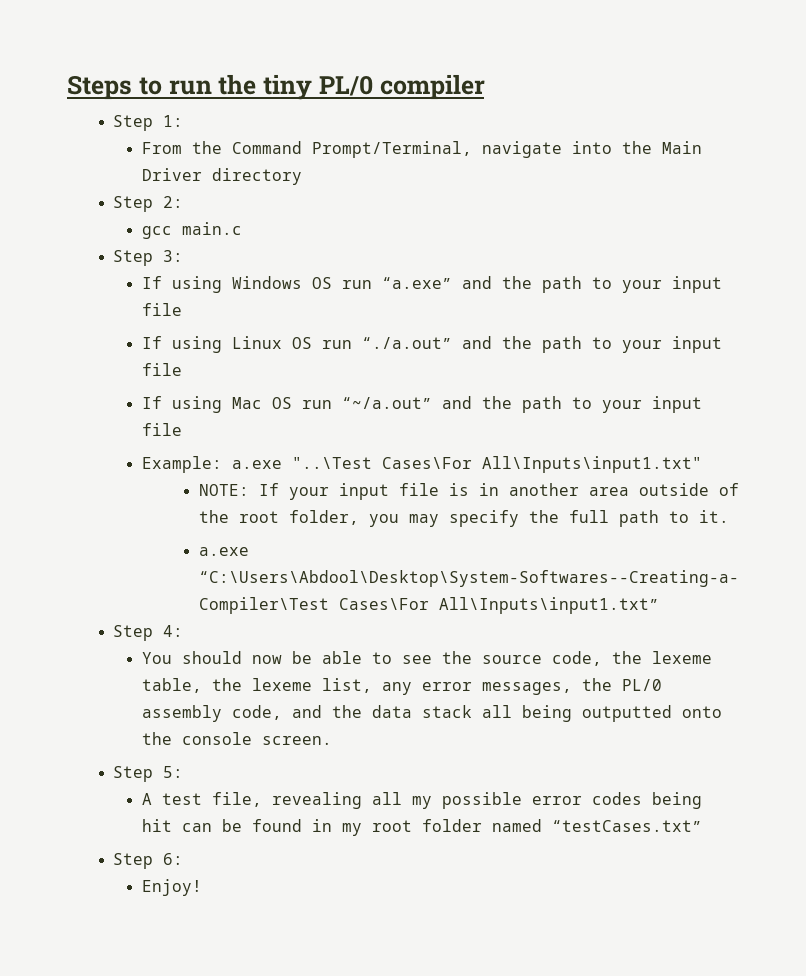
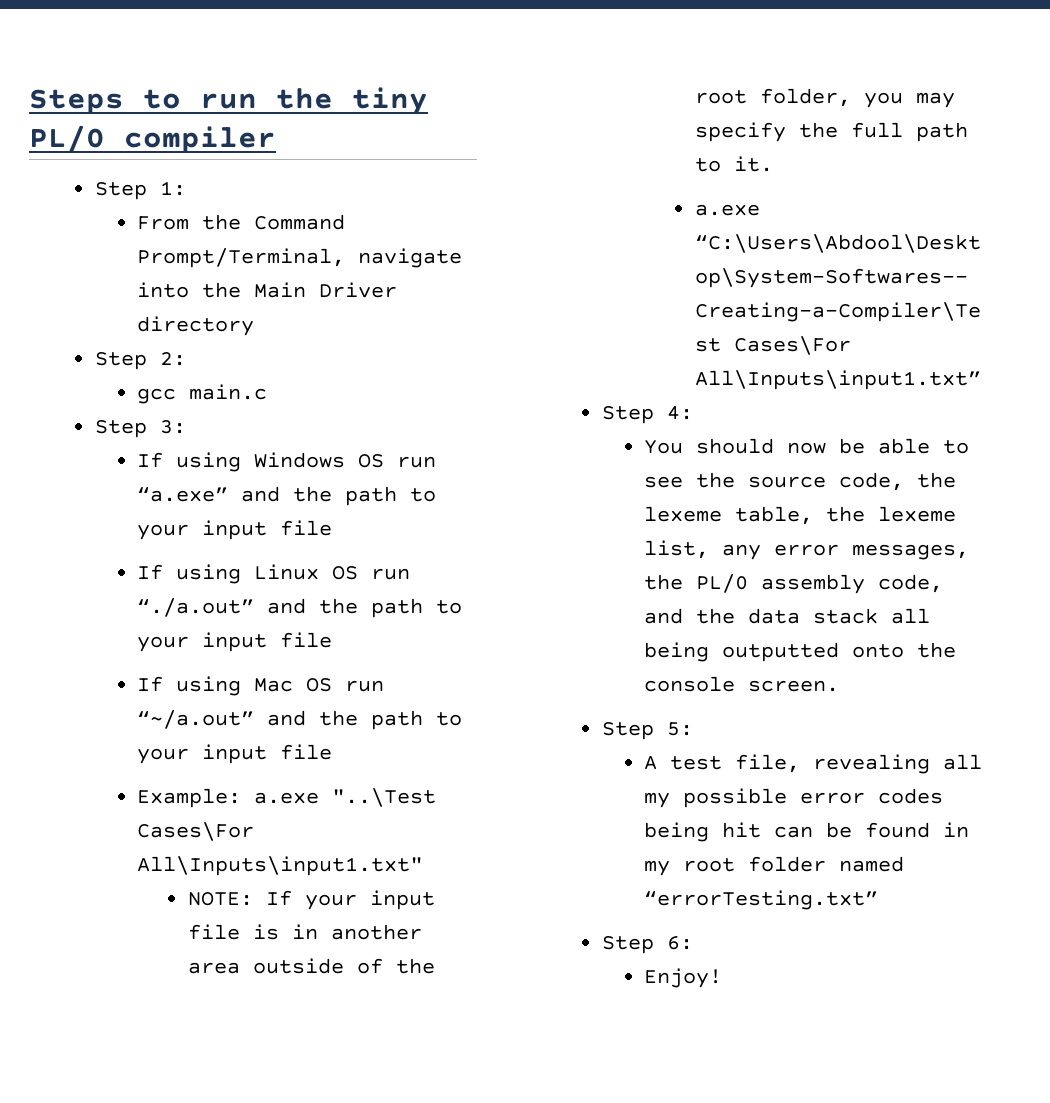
- A test file, revealing all my possible error codes being hit can be found in my root folder named “testCases.txt”
+ A test file, revealing all my possible error codes being hit can be found in my root folder named “errorTesting.txt”

